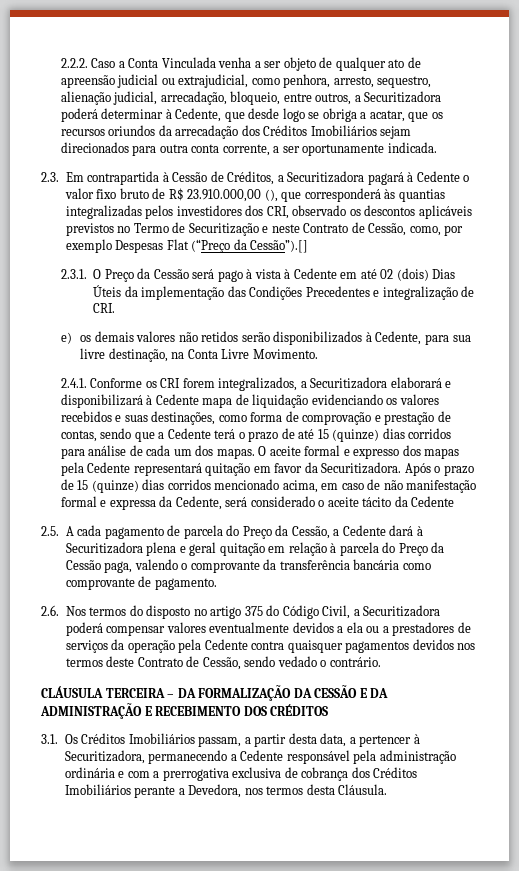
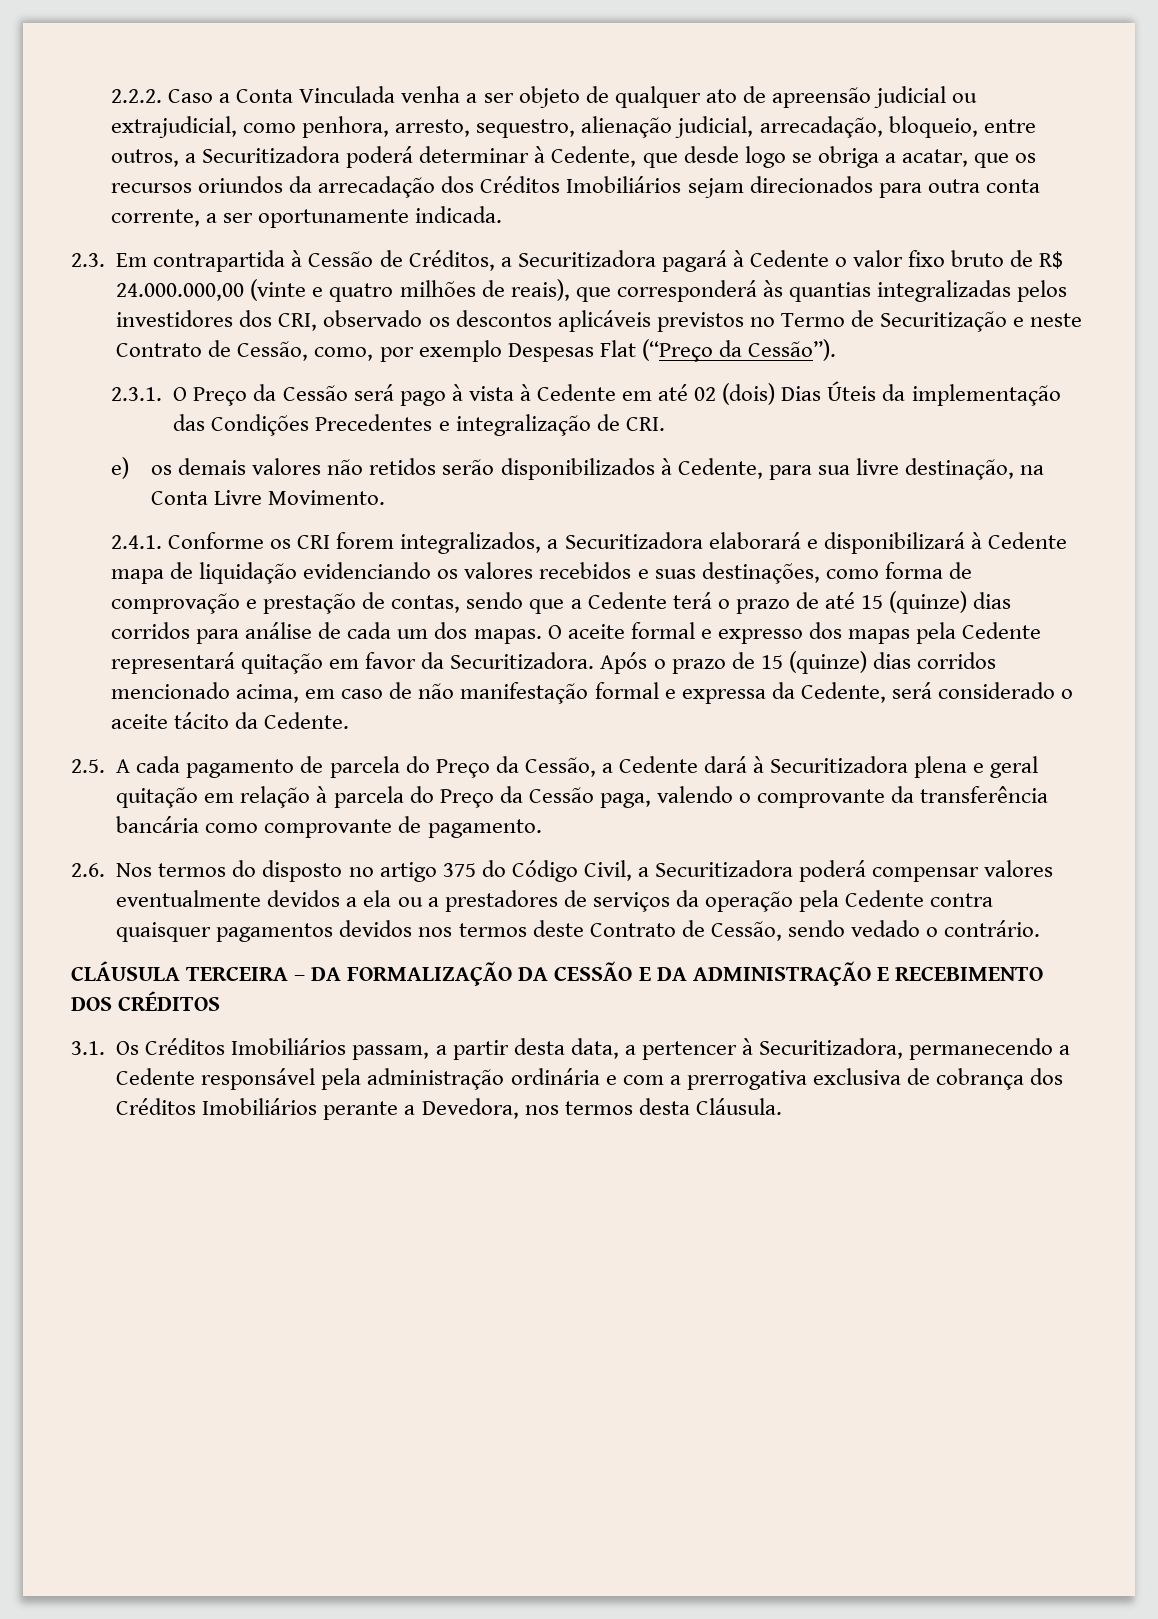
- 2.3. Em contrapartida à Cessão de Créditos, a Securitizadora pagará à Cedente o valor fixo bruto de R$ 23.910.000,00 (), que corresponderá às quantias integralizadas pelos investidores dos CRI, observado os descontos aplicáveis previstos no Termo de Securitização e neste Contrato de Cessão, como, por exemplo Despesas Flat (“Preço da Cessão”).[]
+ 2.3. Em contrapartida à Cessão de Créditos, a Securitizadora pagará à Cedente o valor fixo bruto de R$ 24.000.000,00 (vinte e quatro milhões de reais), que corresponderá às quantias integralizadas pelos investidores dos CRI, observado os descontos aplicáveis previstos no Termo de Securitização e neste Contrato de Cessão, como, por exemplo Despesas Flat (“Preço da Cessão”).
- Após o prazo de 15 (quinze) dias corridos mencionado acima, em caso de não manifestação formal e expressa da Cedente, será considerado o aceite tácito da Cedente
+ Após o prazo de 15 (quinze) dias corridos mencionado acima, em caso de não manifestação formal e expressa da Cedente, será considerado o aceite tácito da Cedente.

